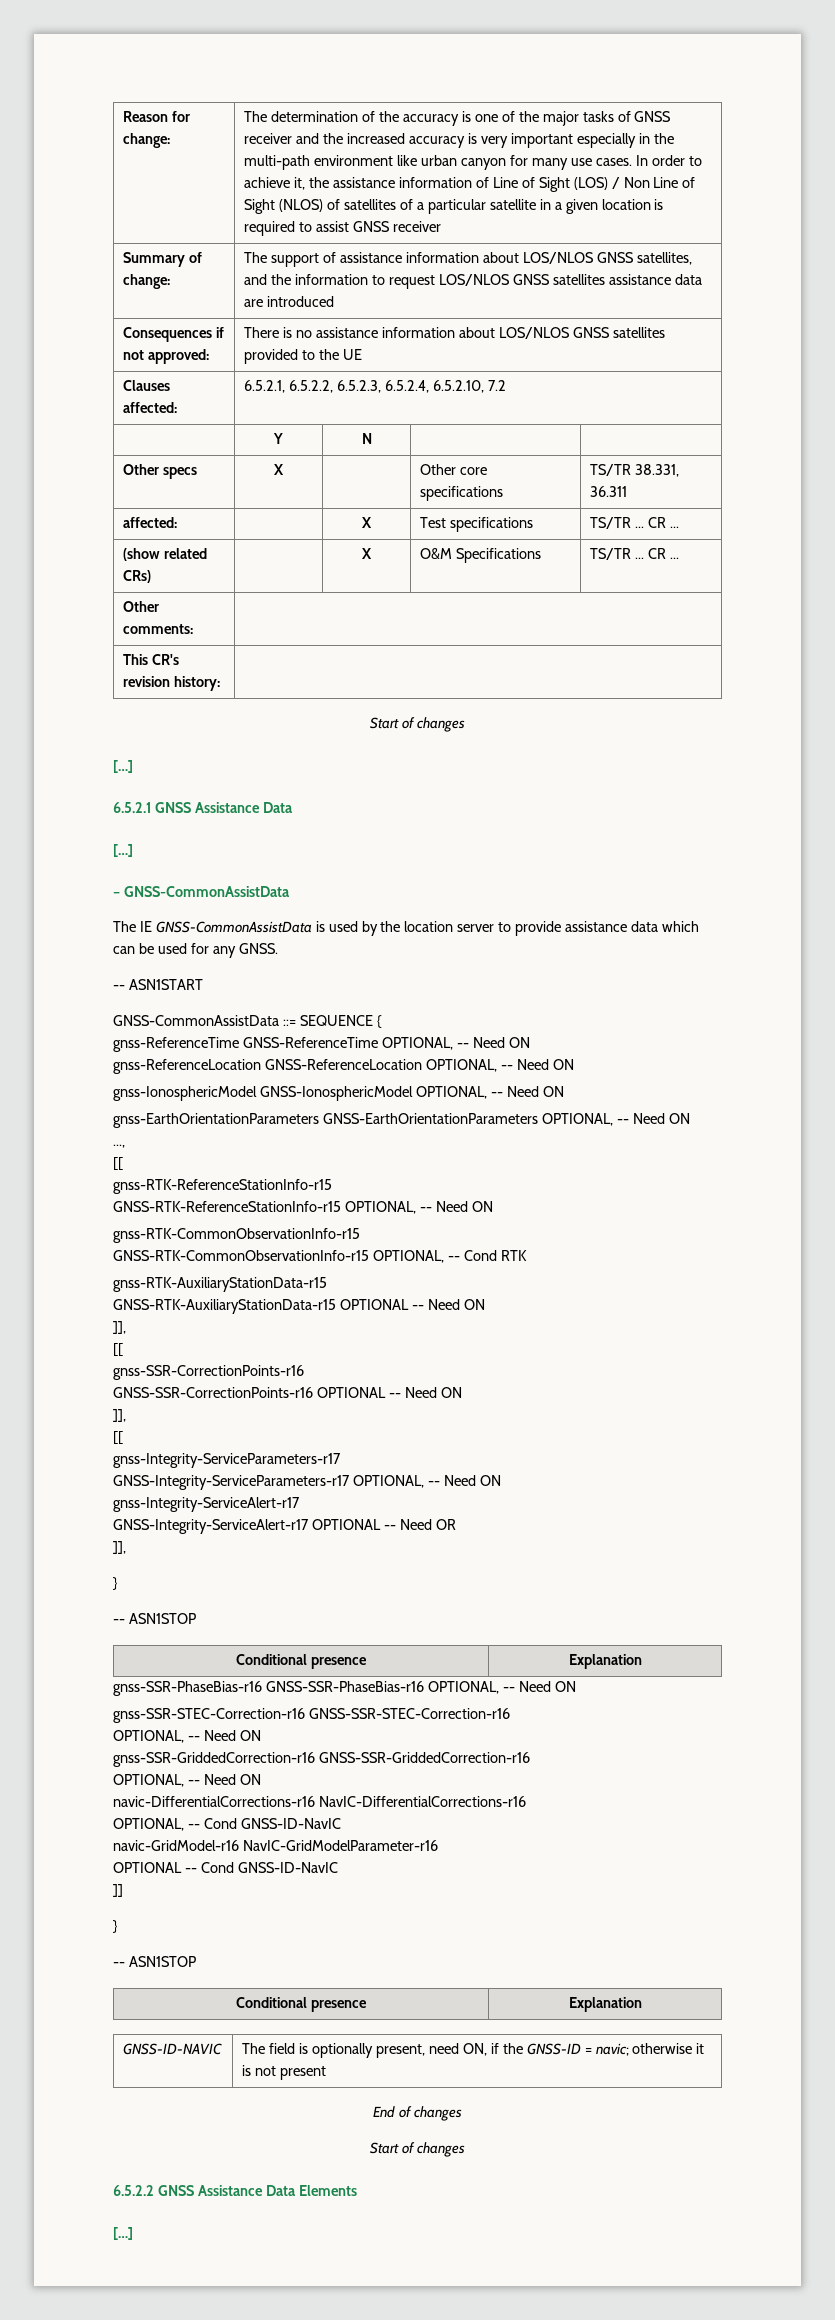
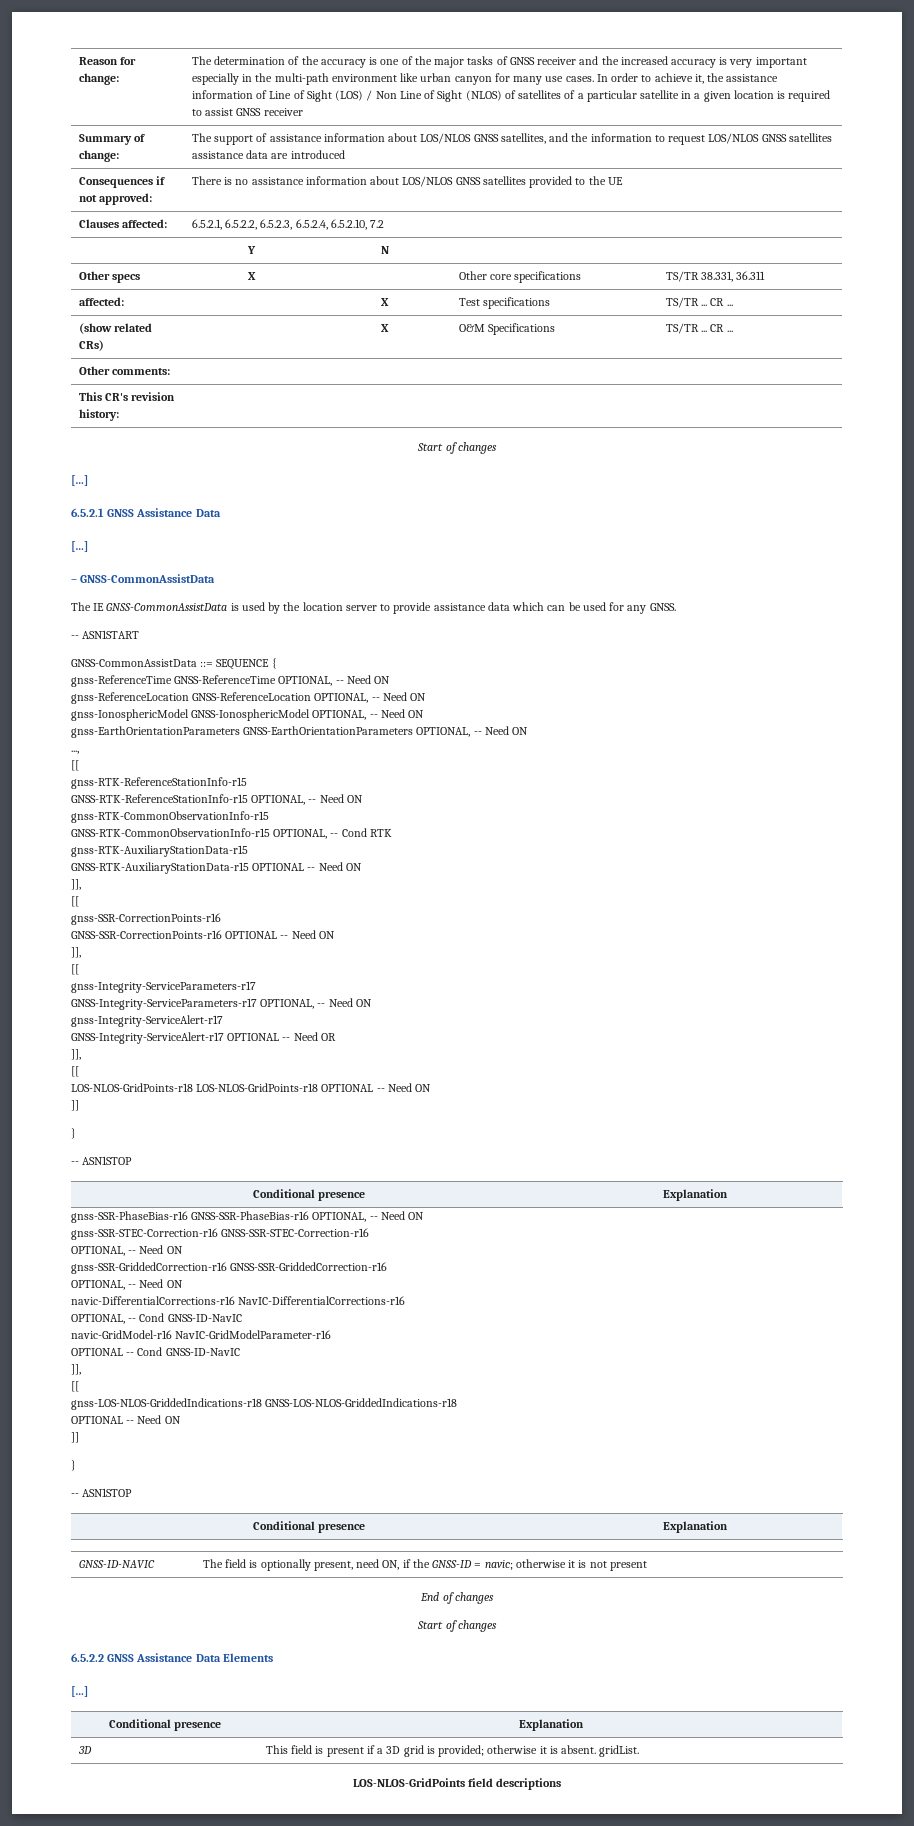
  GNSS-Integrity-ServiceAlert-r17 OPTIONAL -- Need OR
  ]],
+ [[
+ LOS-NLOS-GridPoints-r18 LOS-NLOS-GridPoints-r18 OPTIONAL -- Need ON
+ ]]
  OPTIONAL -- Cond GNSS-ID-NavIC
+ ]],
+ [[
+ gnss-LOS-NLOS-GriddedIndications-r18 GNSS-LOS-NLOS-GriddedIndications-r18
+ OPTIONAL -- Need ON
  6.5.2.2 GNSS Assistance Data Elements
  […]
+ Conditional presence | Explanation
+ 3D | This field is present if a 3D grid is provided; otherwise it is absent. gridList.
+ LOS-NLOS-GridPoints field descriptions

